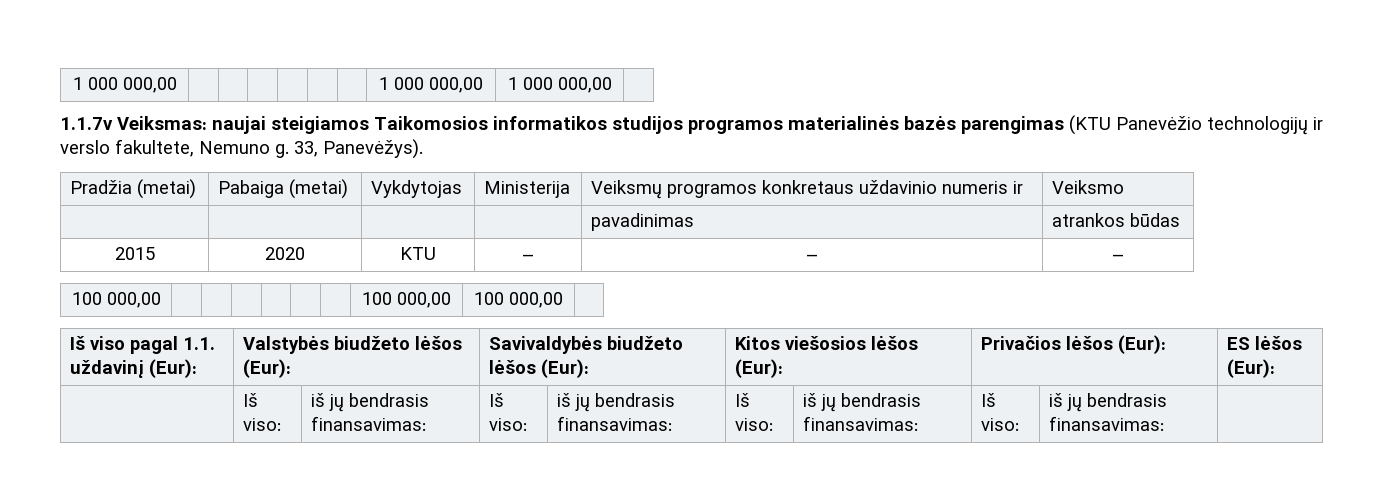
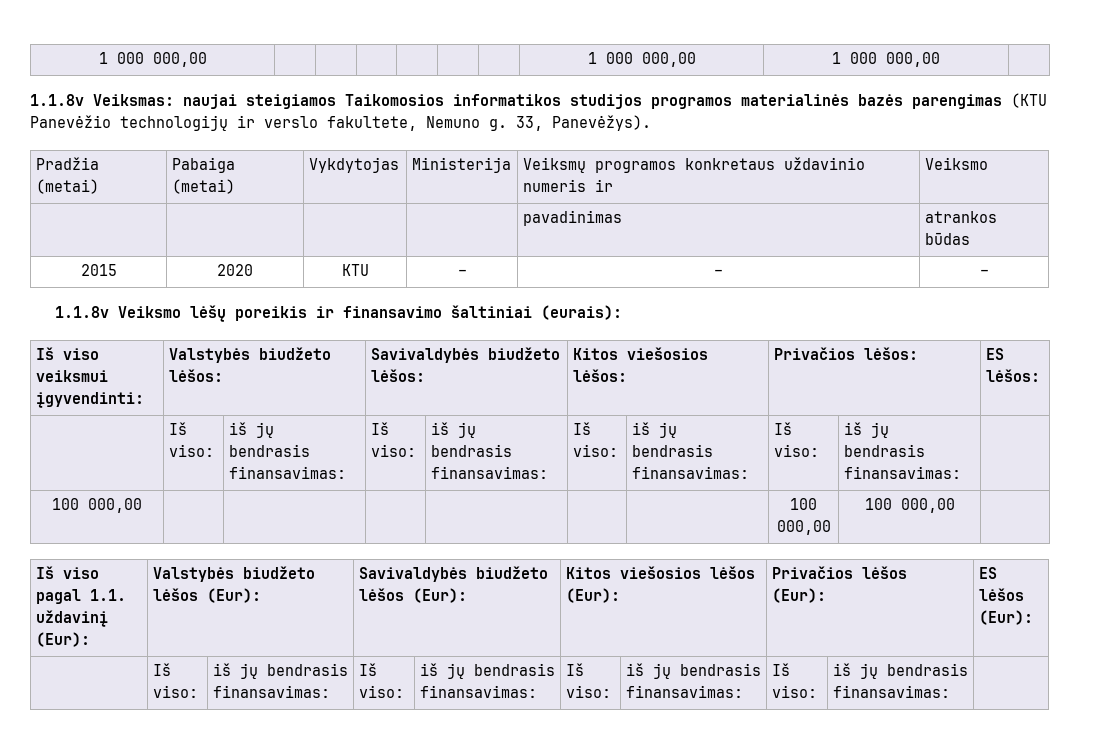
- 1.1.7v Veiksmas: naujai steigiamos Taikomosios informatikos studijos programos materialinės bazės parengimas (KTU Panevėžio technologijų ir verslo fakultete, Nemuno g.
+ 1.1.8v Veiksmas: naujai steigiamos Taikomosios informatikos studijos programos materialinės bazės parengimas (KTU Panevėžio technologijų ir verslo fakultete, Nemuno g.
+ 1.1.8v Veiksmo lėšų poreikis ir finansavimo šaltiniai (eurais):
+ Iš viso veiksmui įgyvendinti: | Valstybės biudžeto lėšos: | Savivaldybės biudžeto lėšos: | Kitos viešosios lėšos: | Privačios lėšos: | ES lėšos:
+ | Iš viso: | iš jų bendrasis finansavimas: | Iš viso: | iš jų bendrasis finansavimas: | Iš viso: | iš jų bendrasis finansavimas: | Iš viso: | iš jų bendrasis finansavimas: |

